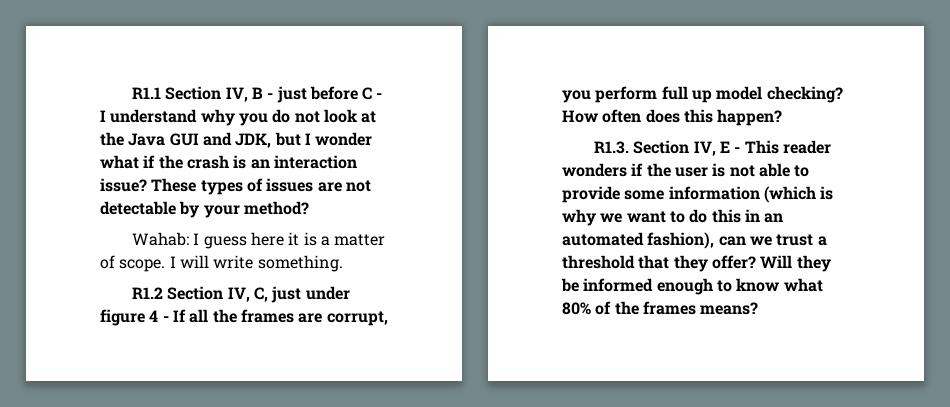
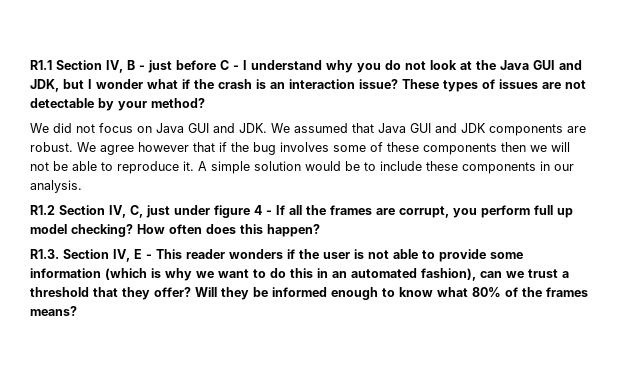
- Wahab: I guess here it is a matter of scope. I will write something.
+ We did not focus on Java GUI and JDK. We assumed that Java GUI and JDK components are robust. We agree however that if the bug involves some of these components then we will not be able to reproduce it. A simple solution would be to include these components in our analysis.

